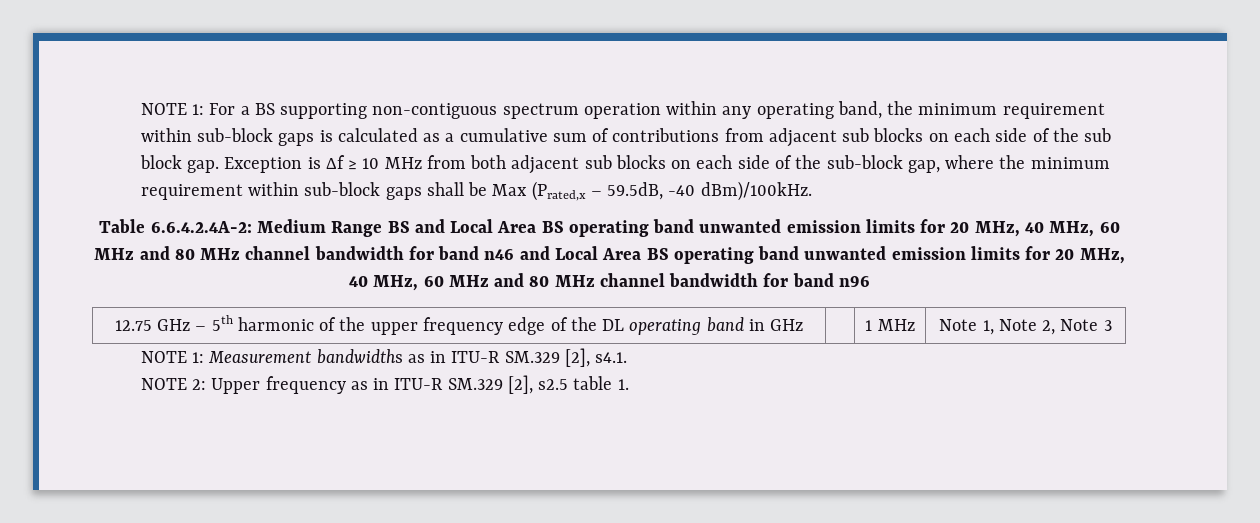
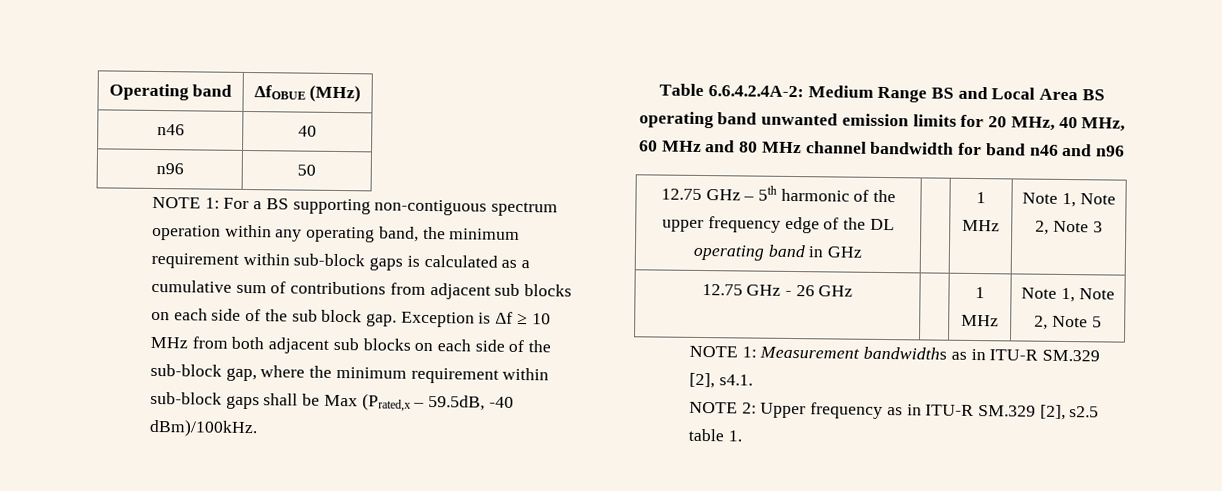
+ Operating band | ΔfOBUE (MHz)
+ n46 | 40
+ n96 | 50
- Table 6.6.4.2.4A-2: Medium Range BS and Local Area BS operating band unwanted emission limits for 20 MHz, 40 MHz, 60 MHz and 80 MHz channel bandwidth for band n46 and Local Area BS operating band unwanted emission limits for 20 MHz, 40 MHz, 60 MHz and 80 MHz channel bandwidth for band n96
+ Table 6.6.4.2.4A-2: Medium Range BS and Local Area BS operating band unwanted emission limits for 20 MHz, 40 MHz, 60 MHz and 80 MHz channel bandwidth for band n46 and n96
+ 12.75 GHz - 26 GHz | | 1 MHz | Note 1, Note 2, Note 5

